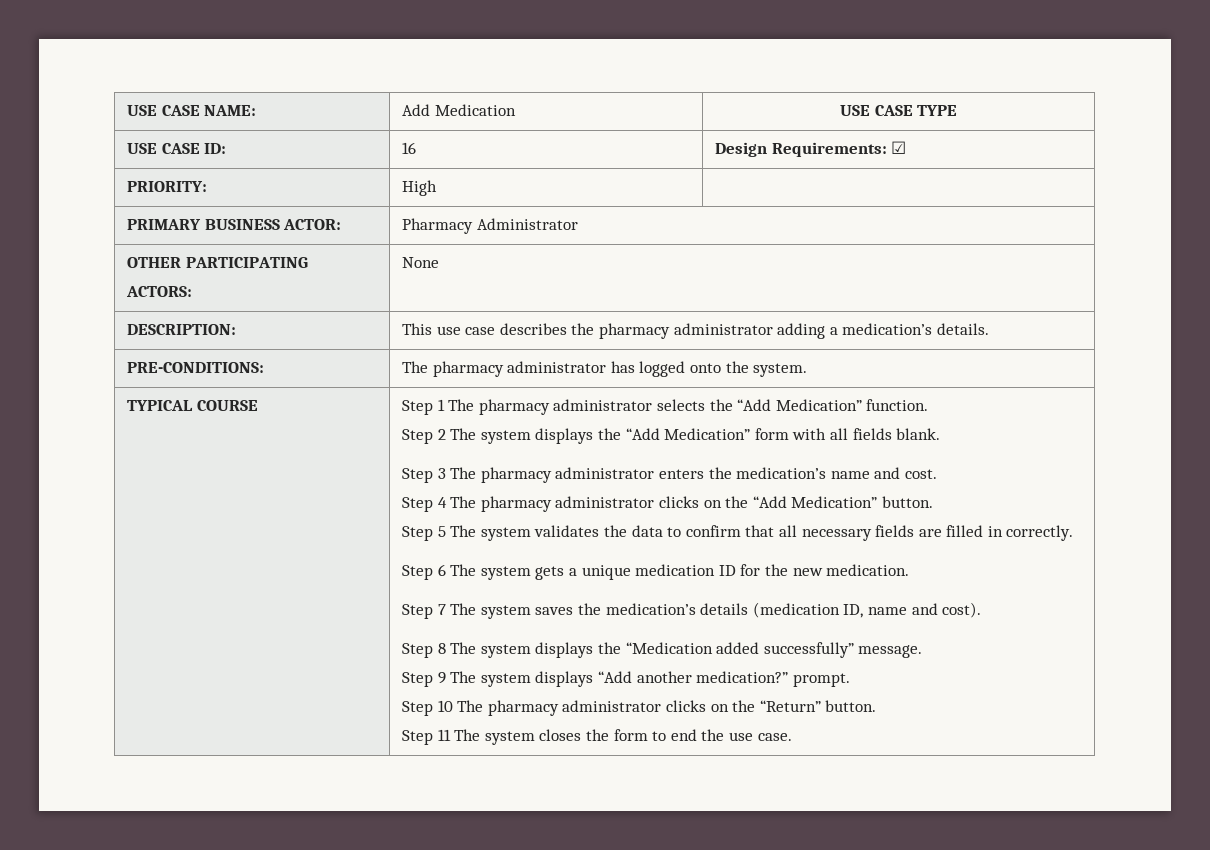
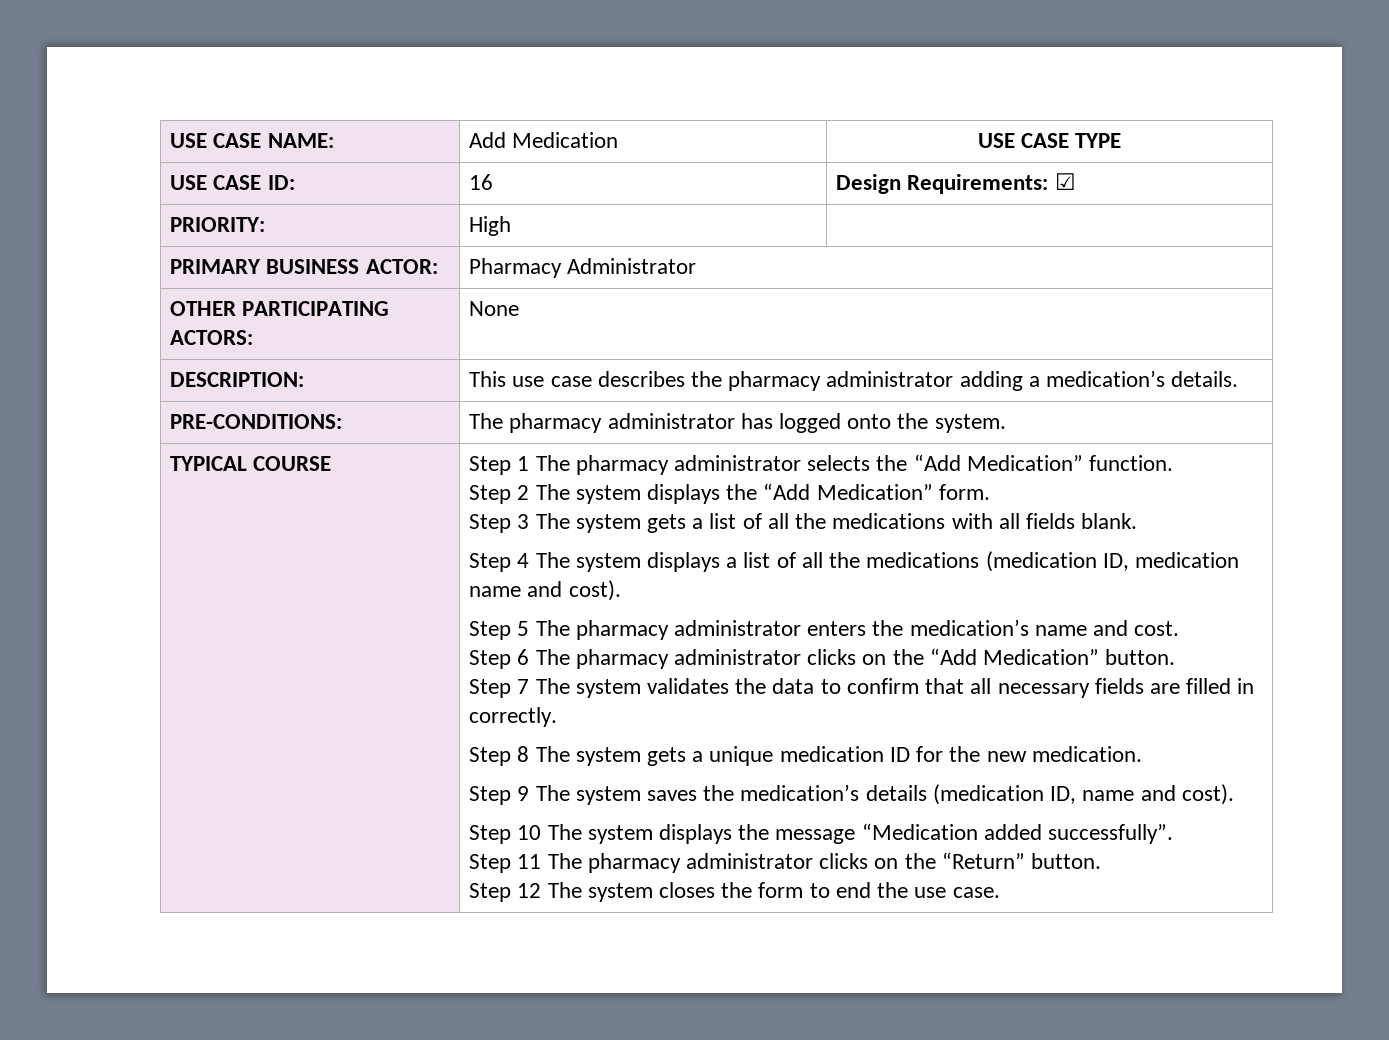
- Step 2 The system displays the “Add Medication” form with all fields blank.
+ Step 2 The system displays the “Add Medication” form.
+ Step 3 The system gets a list of all the medications with all fields blank.
- Step 3 The pharmacy administrator enters the medication’s name and cost.
+ Step 4 The system displays a list of all the medications (medication ID, medication name and cost).
+ Step 5 The pharmacy administrator enters the medication’s name and cost.
- Step 4 The pharmacy administrator clicks on the “Add Medication” button.
+ Step 6 The pharmacy administrator clicks on the “Add Medication” button.
- Step 5 The system validates the data to confirm that all necessary fields are filled in correctly.
+ Step 7 The system validates the data to confirm that all necessary fields are filled in correctly.
- Step 6 The system gets a unique medication ID for the new medication.
+ Step 8 The system gets a unique medication ID for the new medication.
- Step 7 The system saves the medication’s details (medication ID, name and cost).
+ Step 9 The system saves the medication’s details (medication ID, name and cost).
- Step 8 The system displays the “Medication added successfully” message.
- Step 9 The system displays “Add another medication?” prompt.
- Step 10 The pharmacy administrator clicks on the “Return” button.
+ Step 10 The system displays the message “Medication added successfully”.
+ Step 11 The pharmacy administrator clicks on the “Return” button.
- Step 11 The system closes the form to end the use case.
+ Step 12 The system closes the form to end the use case.

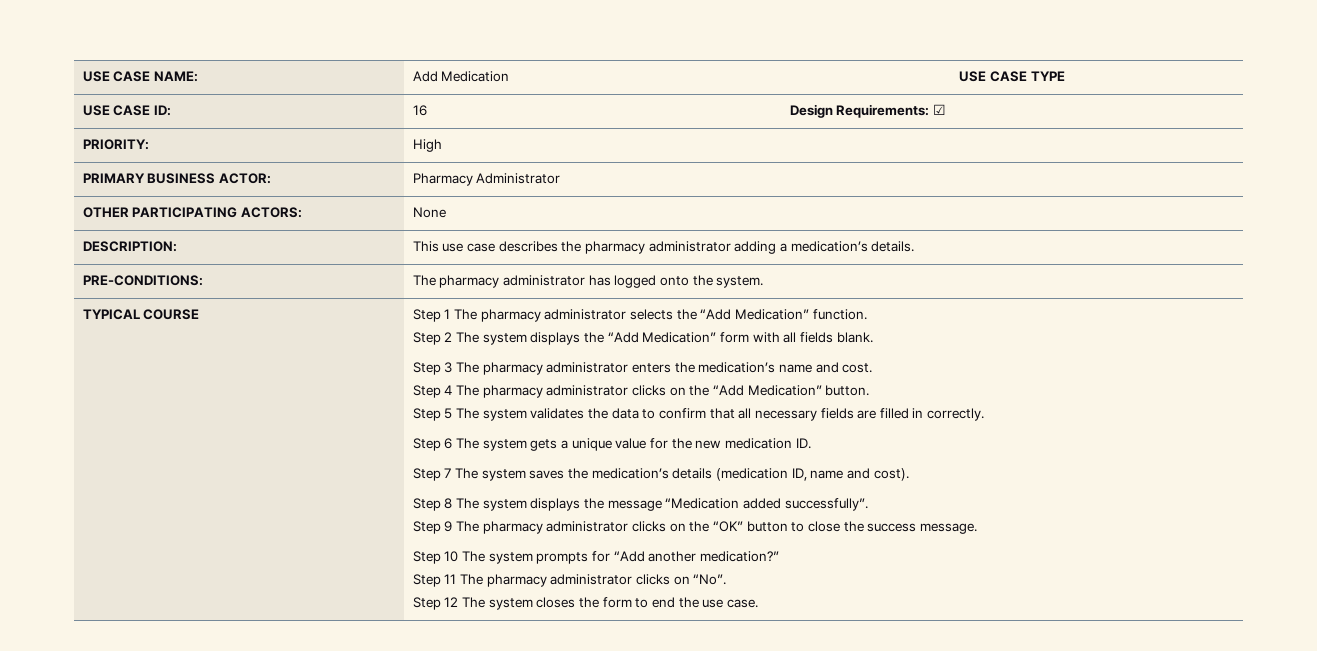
- Step 2 The system displays the “Add Medication” form.
- Step 3 The system gets a list of all the medications with all fields blank.
+ Step 2 The system displays the “Add Medication” form with all fields blank.
- Step 4 The system displays a list of all the medications (medication ID, medication name and cost).
- Step 5 The pharmacy administrator enters the medication’s name and cost.
+ Step 3 The pharmacy administrator enters the medication’s name and cost.
- Step 6 The pharmacy administrator clicks on the “Add Medication” button.
+ Step 4 The pharmacy administrator clicks on the “Add Medication” button.
- Step 7 The system validates the data to confirm that all necessary fields are filled in correctly.
+ Step 5 The system validates the data to confirm that all necessary fields are filled in correctly.
- Step 8 The system gets a unique medication ID for the new medication.
- Step 9 The system saves the medication’s details (medication ID, name and cost).
+ Step 6 The system gets a unique value for the new medication ID.
+ Step 7 The system saves the medication’s details (medication ID, name and cost).
- Step 10 The system displays the message “Medication added successfully”.
+ Step 8 The system displays the message “Medication added successfully”.
+ Step 9 The pharmacy administrator clicks on the “OK” button to close the success message.
+ Step 10 The system prompts for “Add another medication?”
- Step 11 The pharmacy administrator clicks on the “Return” button.
+ Step 11 The pharmacy administrator clicks on “No”.

